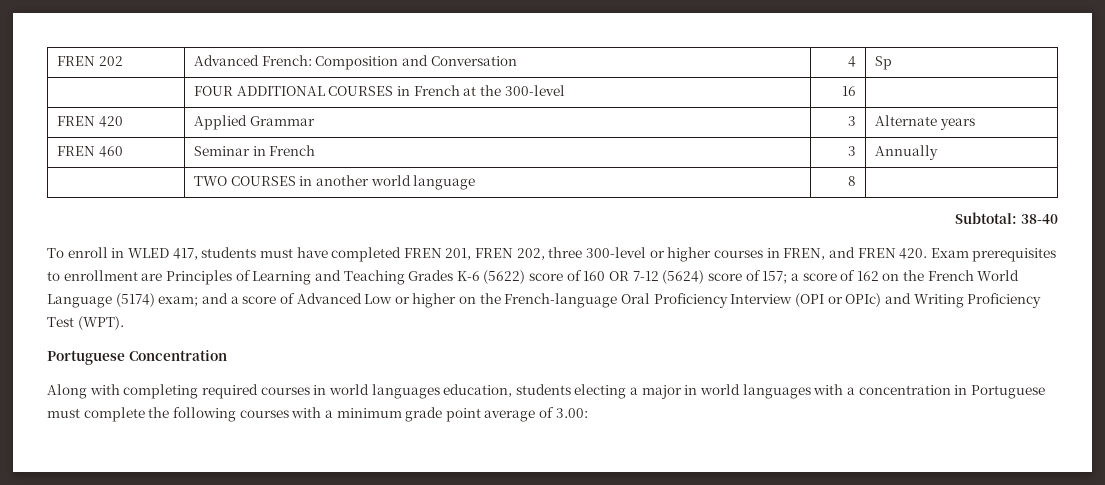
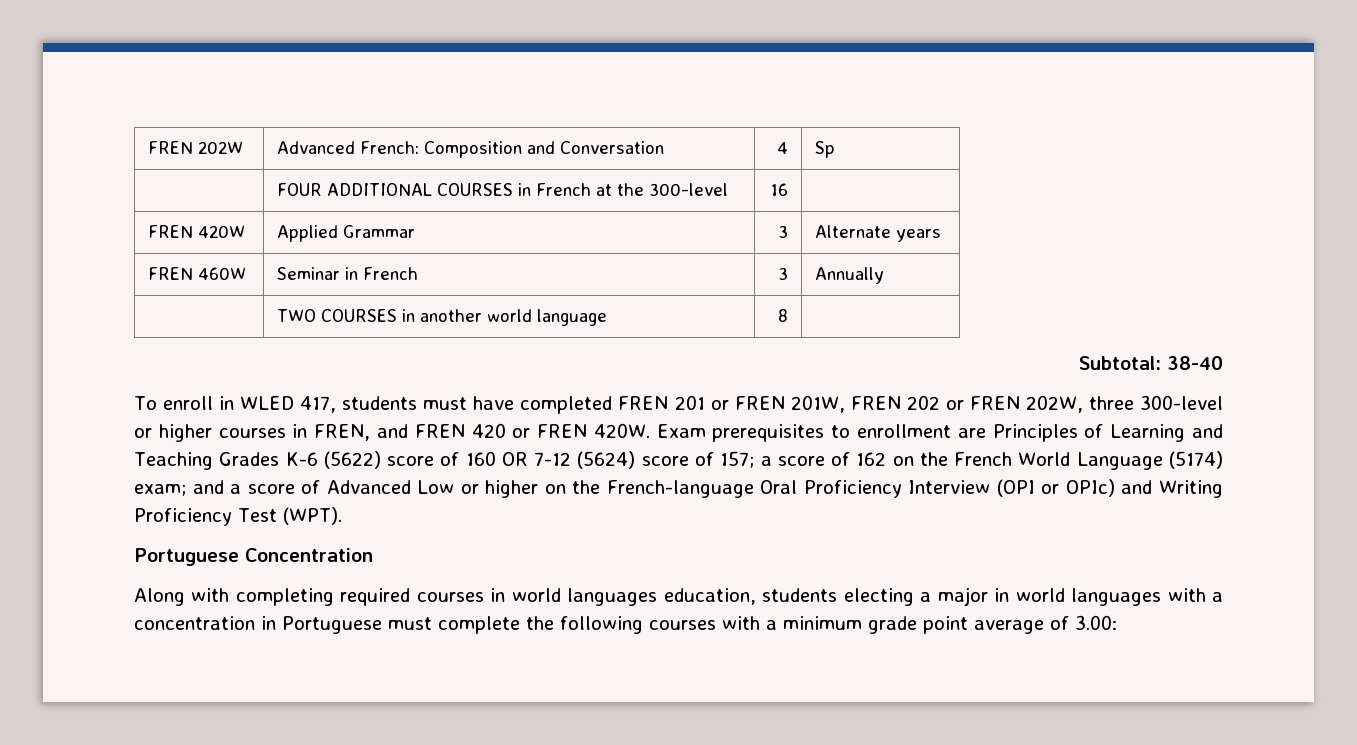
- FREN 202 | Advanced French: Composition and Conversation | 4 | Sp
+ FREN 202W | Advanced French: Composition and Conversation | 4 | Sp
- FREN 420 | Applied Grammar | 3 | Alternate years
+ FREN 420W | Applied Grammar | 3 | Alternate years
- FREN 460 | Seminar in French | 3 | Annually
+ FREN 460W | Seminar in French | 3 | Annually
- To enroll in WLED 417, students must have completed FREN 201, FREN 202, three 300-level or higher courses in FREN, and FREN 420. Exam prerequisites to enrollment are Principles of Learning and Teaching Grades K-6 (5622) score of 160 OR 7-12 (5624) score of 157;
+ To enroll in WLED 417, students must have completed FREN 201 or FREN 201W, FREN 202 or FREN 202W, three 300-level or higher courses in FREN, and FREN 420 or FREN 420W. Exam prerequisites to enrollment are Principles of Learning and Teaching Grades K-6 (5622) score of 160 OR 7-12 (5624) score of 157;

